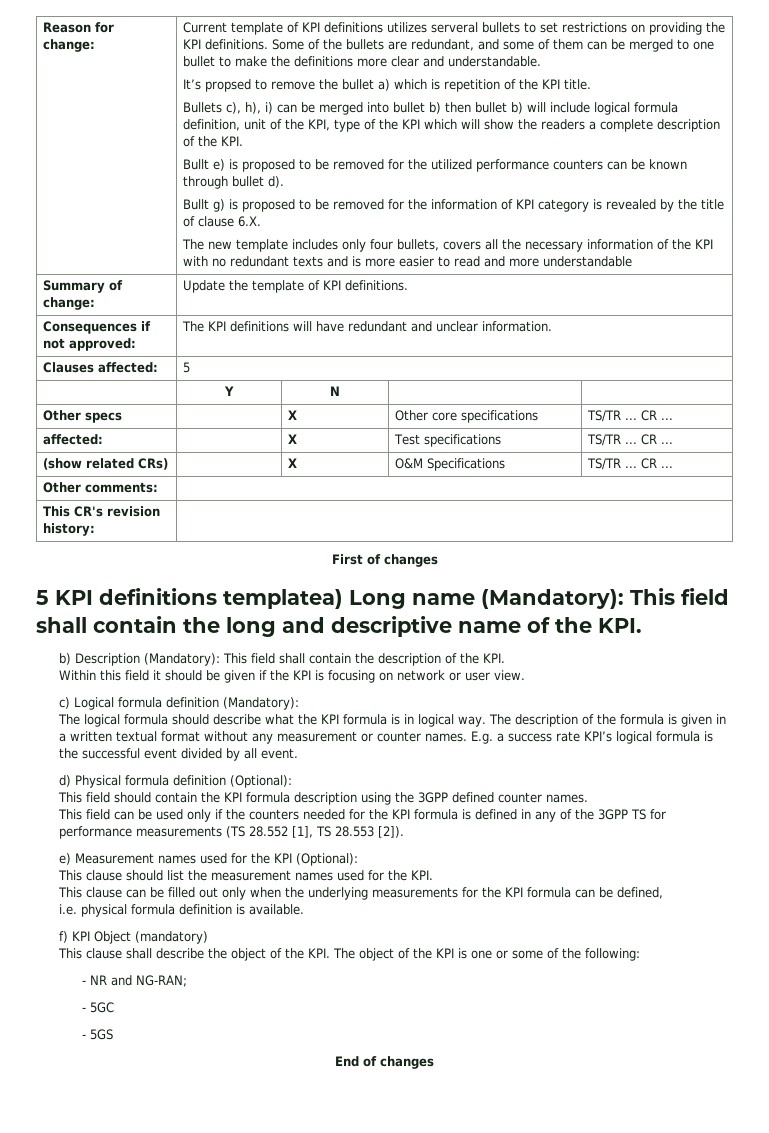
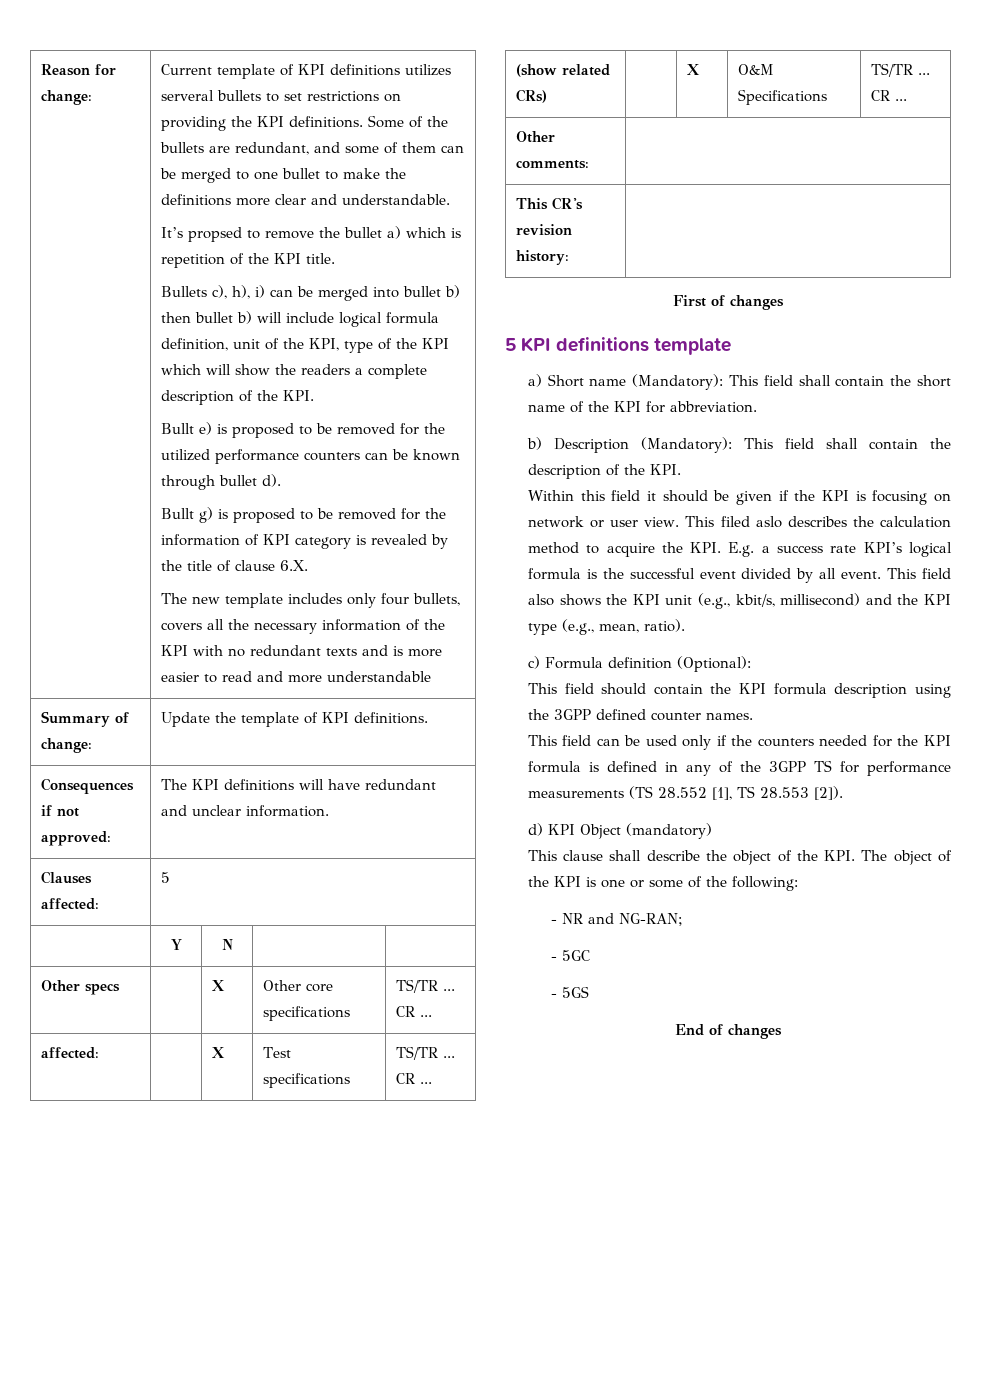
- 5 KPI definitions templatea) Long name (Mandatory): This field shall contain the long and descriptive name of the KPI.
+ 5 KPI definitions template
+ a) Short name (Mandatory): This field shall contain the short name of the KPI for abbreviation.
- Within this field it should be given if the KPI is focusing on network or user view.
- c) Logical formula definition (Mandatory):
- The logical formula should describe what the KPI formula is in logical way. The description of the formula is given in a written textual format without any measurement or counter names. E.g. a success rate KPI’s logical formula is the successful event divided by all event.
- d) Physical formula definition (Optional):
+ Within this field it should be given if the KPI is focusing on network or user view. This filed aslo describes the calculation method to acquire the KPI. E.g. a success rate KPI’s logical formula is the successful event divided by all event. This field also shows the KPI unit (e.g., kbit/s, millisecond) and the KPI type (e.g., mean, ratio).
+ c) Formula definition (Optional):
- e) Measurement names used for the KPI (Optional):
- This clause should list the measurement names used for the KPI.
- This clause can be filled out only when the underlying measurements for the KPI formula can be defined,
- i.e. physical formula definition is available.
- f) KPI Object (mandatory)
+ d) KPI Object (mandatory)

